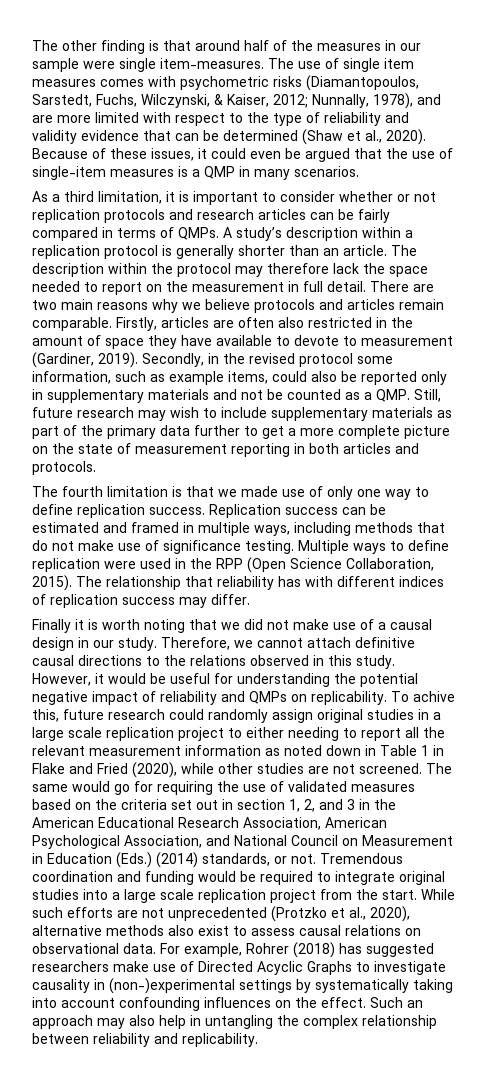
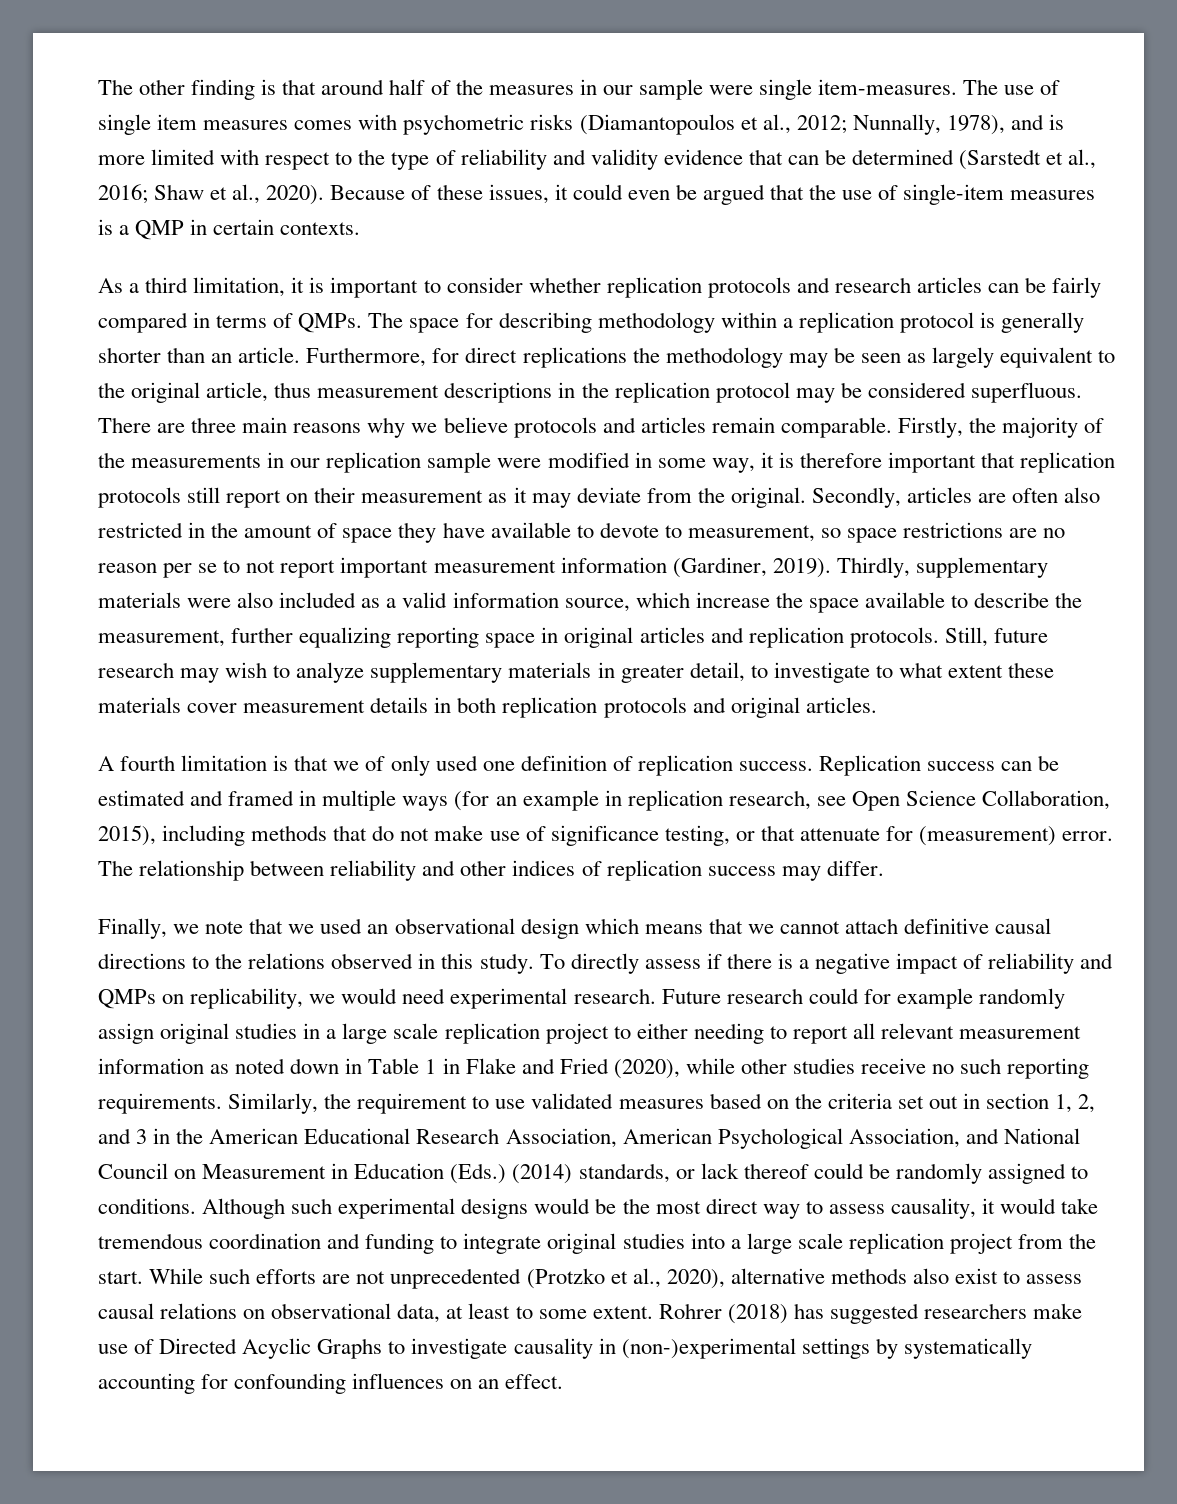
- The use of single item measures comes with psychometric risks (Diamantopoulos, Sarstedt, Fuchs, Wilczynski, & Kaiser, 2012; Nunnally, 1978), and are more limited with respect to the type of reliability and validity evidence that can be determined (Shaw et al., 2020).
+ The use of single item measures comes with psychometric risks (Diamantopoulos et al., 2012; Nunnally, 1978), and is more limited with respect to the type of reliability and validity evidence that can be determined (Sarstedt et al., 2016; Shaw et al., 2020).
- Because of these issues, it could even be argued that the use of single-item measures is a QMP in many scenarios.
+ Because of these issues, it could even be argued that the use of single-item measures is a QMP in certain contexts.
- As a third limitation, it is important to consider whether or not replication protocols and research articles can be fairly compared in terms of QMPs.
+ As a third limitation, it is important to consider whether replication protocols and research articles can be fairly compared in terms of QMPs.
- A study’s description within a replication protocol is generally shorter than an article.
+ The space for describing methodology within a replication protocol is generally shorter than an article.
- The description within the protocol may therefore lack the space needed to report on the measurement in full detail.
+ Furthermore, for direct replications the methodology may be seen as largely equivalent to the original article, thus measurement descriptions in the replication protocol may be considered superfluous.
- There are two main reasons why we believe protocols and articles remain comparable.
+ There are three main reasons why we believe protocols and articles remain comparable.
- Firstly, articles are often also restricted in the amount of space they have available to devote to measurement (Gardiner, 2019). Secondly, in the revised protocol some information, such as example items, could also be reported only in supplementary materials and not be counted as a QMP. Still, future research may wish to include supplementary materials as part of the primary data further to get a more complete picture on the state of measurement reporting in both articles and protocols.
- The fourth limitation is that we made use of only one way to define replication success.
+ Firstly, the majority of the measurements in our replication sample were modified in some way, it is therefore important that replication protocols still report on their measurement as it may deviate from the original. Secondly, articles are often also restricted in the amount of space they have available to devote to measurement, so space restrictions are no reason per se to not report important measurement information (Gardiner, 2019). Thirdly, supplementary materials were also included as a valid information source, which increase the space available to describe the measurement, further equalizing reporting space in original articles and replication protocols. Still, future research may wish to analyze supplementary materials in greater detail, to investigate to what extent these materials cover measurement details in both replication protocols and original articles.
+ A fourth limitation is that we of only used one definition of replication success.
- Replication success can be estimated and framed in multiple ways, including methods that do not make use of significance testing. Multiple ways to define replication were used in the RPP (Open Science Collaboration, 2015). The relationship that reliability has with different indices of replication success may differ.
+ Replication success can be estimated and framed in multiple ways (for an example in replication research, see Open Science Collaboration, 2015), including methods that do not make use of significance testing, or that attenuate for (measurement) error. The relationship between reliability and other indices of replication success may differ.
- Finally it is worth noting that we did not make use of a causal design in our study. Therefore, we cannot attach definitive causal directions to the relations observed in this study.
+ Finally, we note that we used an observational design which means that we cannot attach definitive causal directions to the relations observed in this study.
- However, it would be useful for understanding the potential negative impact of reliability and QMPs on replicability. To achive this, future research could randomly assign original studies in a large scale replication project to either needing to report all the relevant measurement information as noted down in Table 1 in Flake and Fried (2020), while other studies are not screened. The same would go for requiring the use of validated measures based on the criteria set out in section 1, 2, and 3 in the American Educational Research Association, American Psychological Association, and National Council on Measurement in Education (Eds.) (2014) standards, or not. Tremendous coordination and funding would be required to integrate original studies into a large scale replication project from the start.
+ To directly assess if there is a negative impact of reliability and QMPs on replicability, we would need experimental research. Future research could for example randomly assign original studies in a large scale replication project to either needing to report all relevant measurement information as noted down in Table 1 in Flake and Fried (2020), while other studies receive no such reporting requirements. Similarly, the requirement to use validated measures based on the criteria set out in section 1, 2, and 3 in the American Educational Research Association, American Psychological Association, and National Council on Measurement in Education (Eds.) (2014) standards, or lack thereof could be randomly assigned to conditions. Although such experimental designs would be the most direct way to assess causality, it would take tremendous coordination and funding to integrate original studies into a large scale replication project from the start.
- While such efforts are not unprecedented (Protzko et al., 2020), alternative methods also exist to assess causal relations on observational data. For example, Rohrer (2018) has suggested researchers make use of Directed Acyclic Graphs to investigate causality in (non-)experimental settings by systematically taking into account confounding influences on the effect. Such an approach may also help in untangling the complex relationship between reliability and replicability.
+ While such efforts are not unprecedented (Protzko et al., 2020), alternative methods also exist to assess causal relations on observational data, at least to some extent. Rohrer (2018) has suggested researchers make use of Directed Acyclic Graphs to investigate causality in (non-)experimental settings by systematically accounting for confounding influences on an effect.

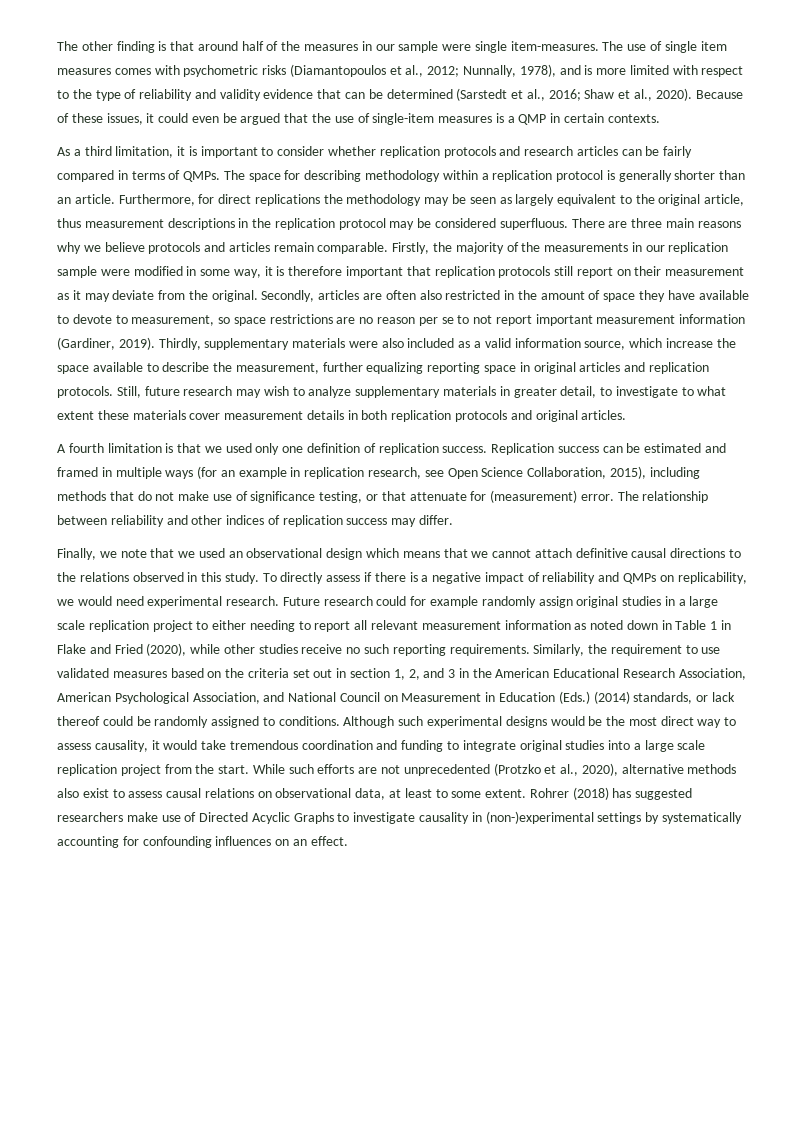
- A fourth limitation is that we of only used one definition of replication success.
+ A fourth limitation is that we used only one definition of replication success.

